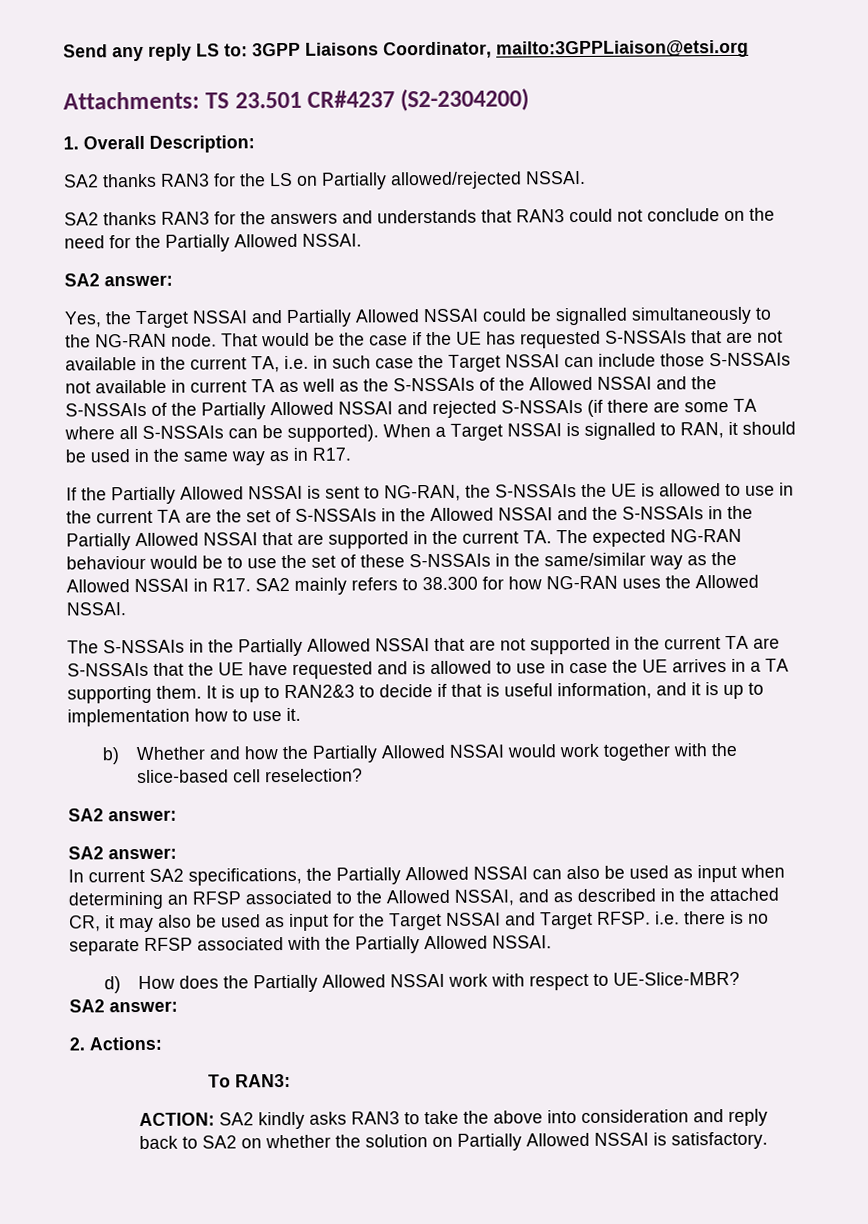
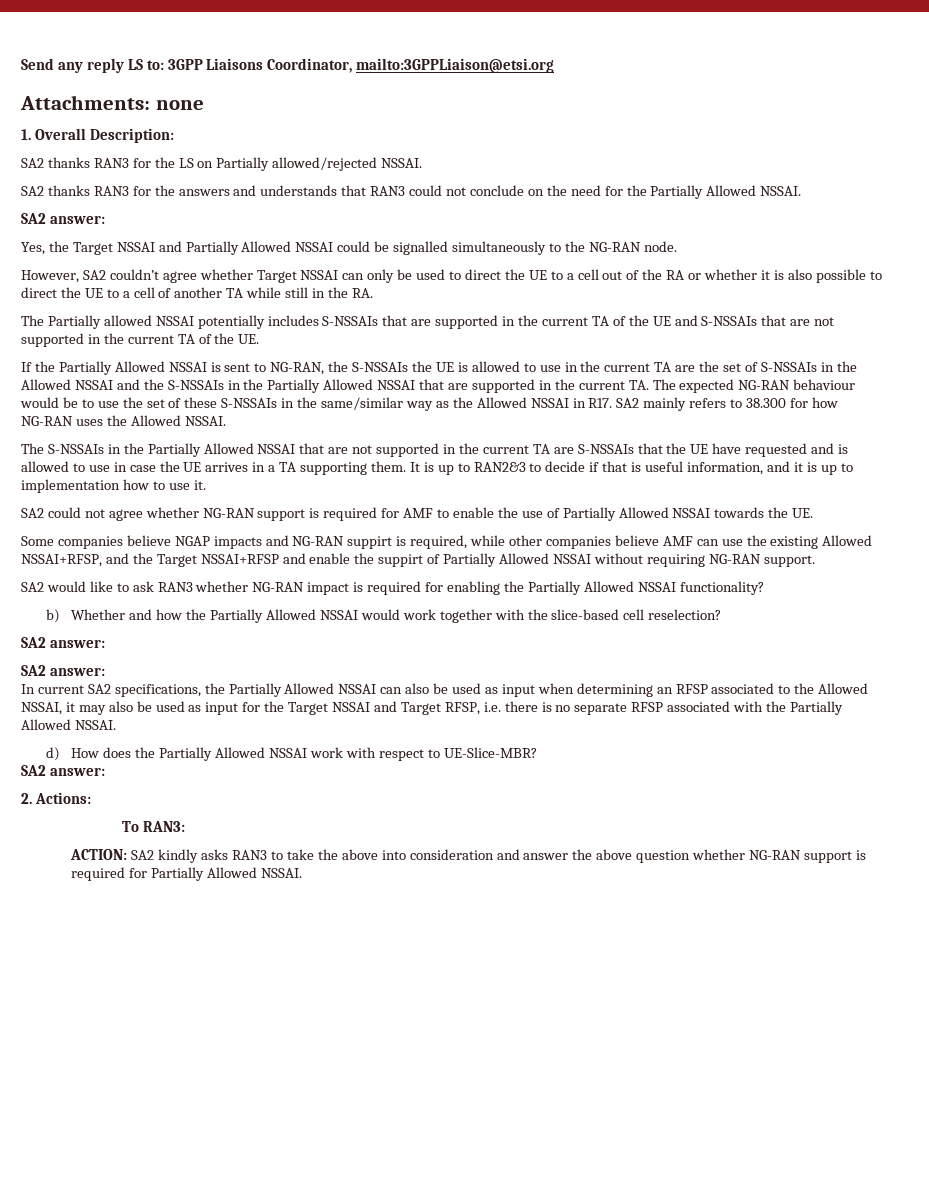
- Attachments: TS 23.501 CR#4237 (S2-2304200)
+ Attachments: none
- Yes, the Target NSSAI and Partially Allowed NSSAI could be signalled simultaneously to the NG-RAN node. That would be the case if the UE has requested S-NSSAIs that are not available in the current TA, i.e. in such case the Target NSSAI can include those S-NSSAIs not available in current TA as well as the S-NSSAIs of the Allowed NSSAI and the S-NSSAIs of the Partially Allowed NSSAI and rejected S-NSSAIs (if there are some TA where all S-NSSAIs can be supported). When a Target NSSAI is signalled to RAN, it should be used in the same way as in R17.
+ Yes, the Target NSSAI and Partially Allowed NSSAI could be signalled simultaneously to the NG-RAN node.
+ However, SA2 couldn’t agree whether Target NSSAI can only be used to direct the UE to a cell out of the RA or whether it is also possible to direct the UE to a cell of another TA while still in the RA.
+ The Partially allowed NSSAI potentially includes S-NSSAIs that are supported in the current TA of the UE and S-NSSAIs that are not supported in the current TA of the UE.
+ SA2 could not agree whether NG-RAN support is required for AMF to enable the use of Partially Allowed NSSAI towards the UE.
+ Some companies believe NGAP impacts and NG-RAN suppirt is required, while other companies believe AMF can use the existing Allowed NSSAI+RFSP, and the Target NSSAI+RFSP and enable the suppirt of Partially Allowed NSSAI without requiring NG-RAN support.
+ SA2 would like to ask RAN3 whether NG-RAN impact is required for enabling the Partially Allowed NSSAI functionality?
- In current SA2 specifications, the Partially Allowed NSSAI can also be used as input when determining an RFSP associated to the Allowed NSSAI, and as described in the attached CR, it may also be used as input for the Target NSSAI and Target RFSP. i.e. there is no separate RFSP associated with the Partially Allowed NSSAI.
+ In current SA2 specifications, the Partially Allowed NSSAI can also be used as input when determining an RFSP associated to the Allowed NSSAI, it may also be used as input for the Target NSSAI and Target RFSP, i.e. there is no separate RFSP associated with the Partially Allowed NSSAI.
- ACTION: SA2 kindly asks RAN3 to take the above into consideration and reply back to SA2 on whether the solution on Partially Allowed NSSAI is satisfactory.
+ ACTION: SA2 kindly asks RAN3 to take the above into consideration and answer the above question whether NG-RAN support is required for Partially Allowed NSSAI.

